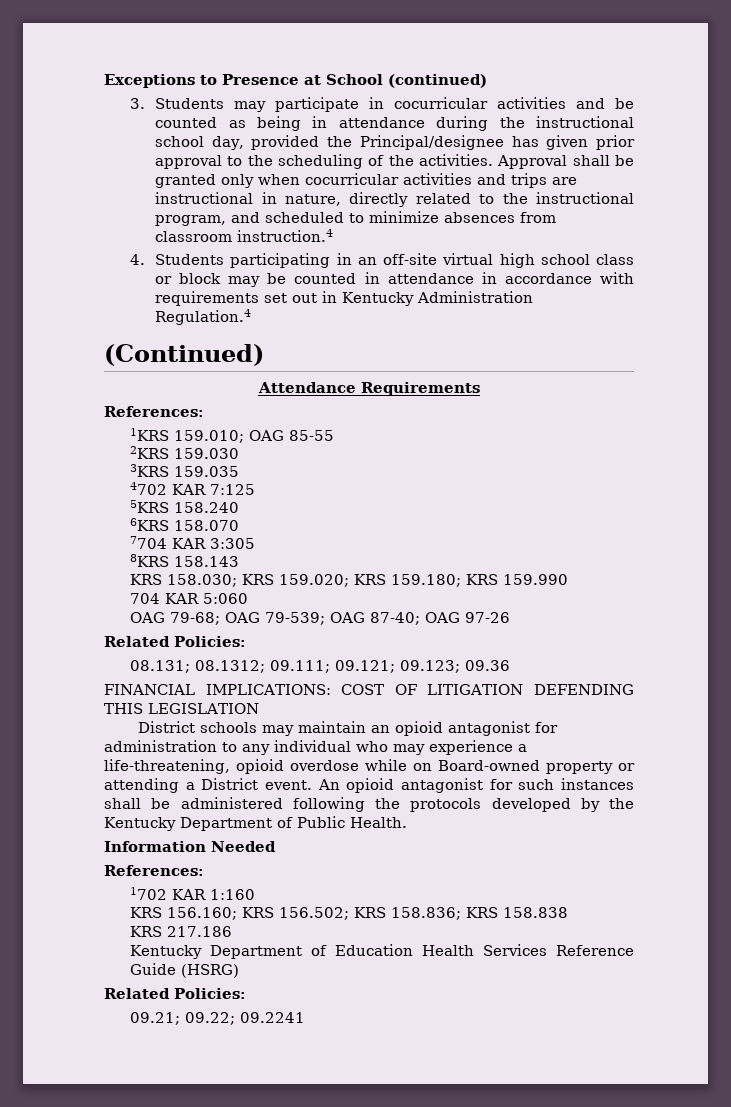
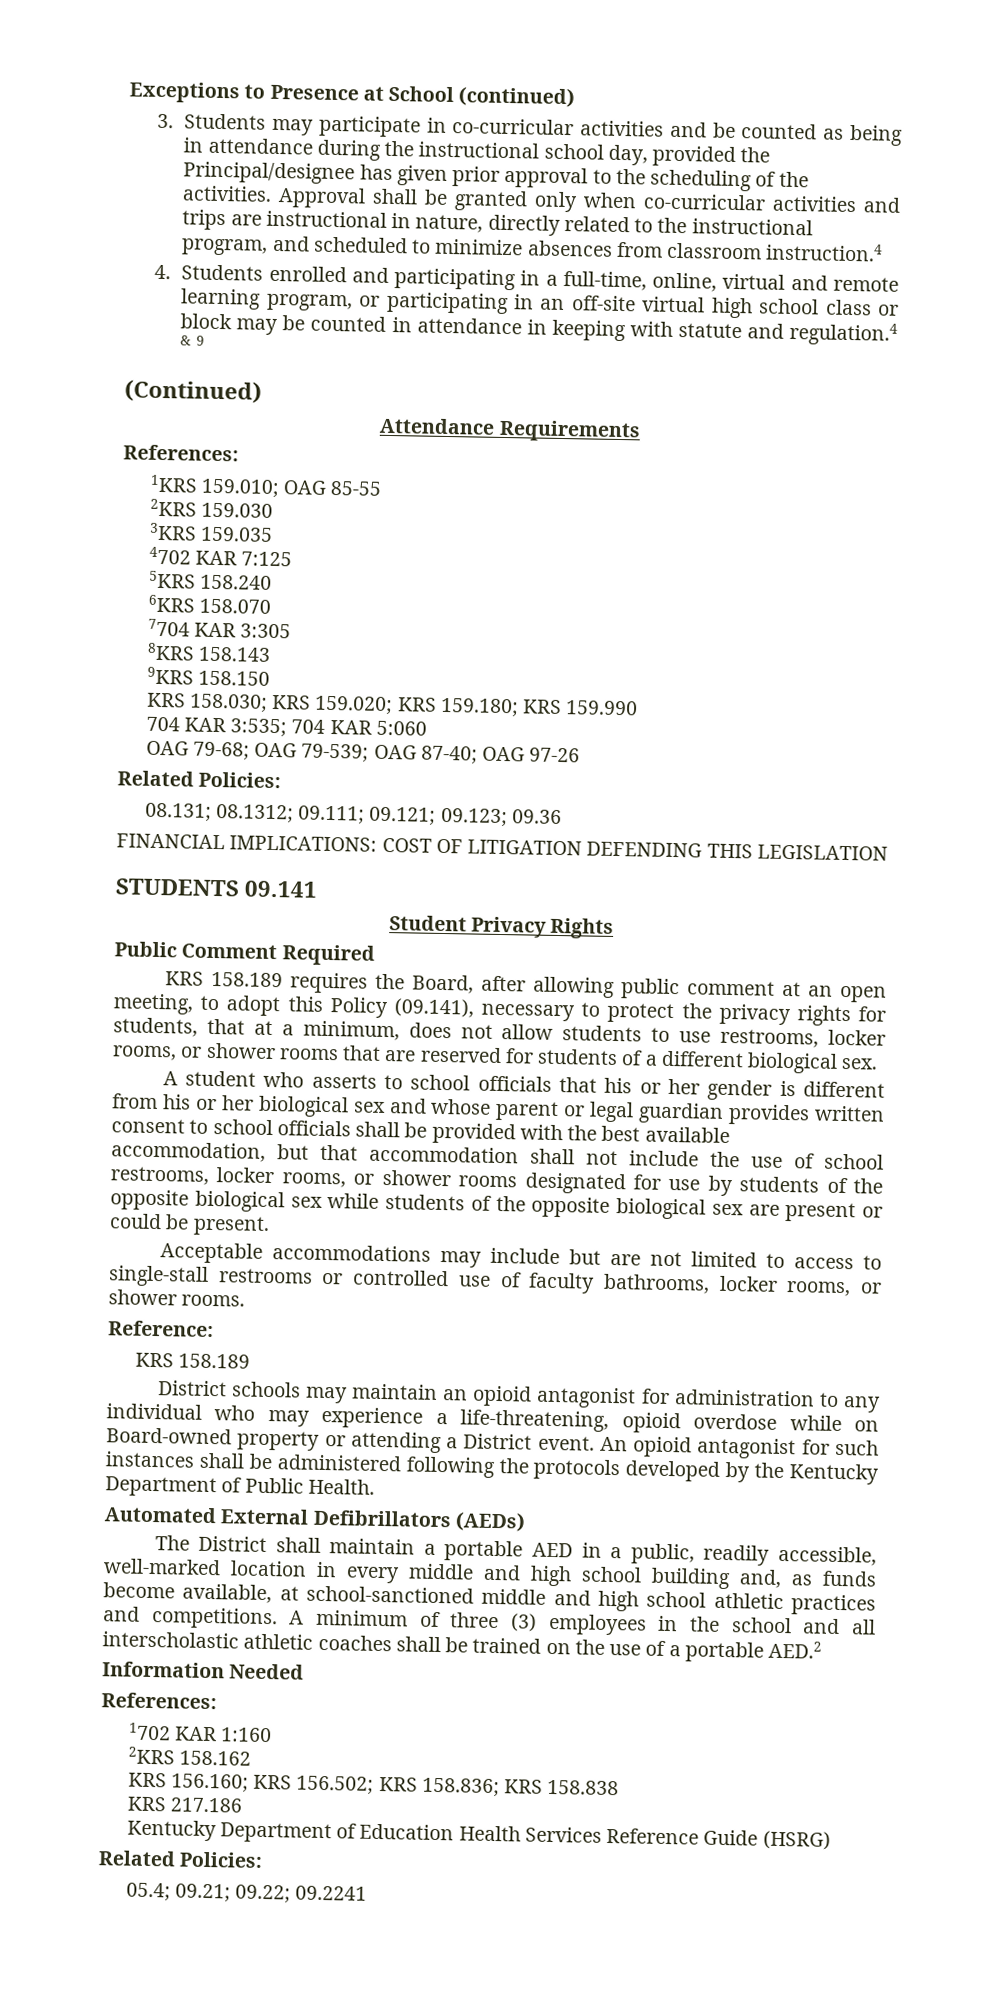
- 3. Students may participate in cocurricular activities and be counted as being in attendance during the instructional school day, provided the Principal/designee has given prior approval to the scheduling of the activities.
+ 3. Students may participate in co-curricular activities and be counted as being in attendance during the instructional school day, provided the Principal/designee has given prior approval to the scheduling of the activities.
- Approval shall be granted only when cocurricular activities and trips are instructional in nature, directly related to the instructional program, and scheduled to minimize absences from classroom instruction.4
+ Approval shall be granted only when co-curricular activities and trips are instructional in nature, directly related to the instructional program, and scheduled to minimize absences from classroom instruction.4
- 4. Students participating in an off-site virtual high school class or block may be counted in attendance in accordance with requirements set out in Kentucky Administration Regulation.4
+ 4. Students enrolled and participating in a full-time, online, virtual and remote learning program, or participating in an off-site virtual high school class or block may be counted in attendance in keeping with statute and regulation.4 & 9
+ 9KRS 158.150
- 704 KAR 5:060
+ 704 KAR 3:535; 704 KAR 5:060
+ STUDENTS 09.141
+ Student Privacy Rights
+ Public Comment Required
+ KRS 158.189 requires the Board, after allowing public comment at an open meeting, to adopt this Policy (09.141), necessary to protect the privacy rights for students, that at a minimum, does not allow students to use restrooms, locker rooms, or shower rooms that are reserved for students of a different biological sex.
+ A student who asserts to school officials that his or her gender is different from his or her biological sex and whose parent or legal guardian provides written consent to school officials shall be provided with the best available accommodation, but that accommodation shall not include the use of school restrooms, locker rooms, or shower rooms designated for use by students of the opposite biological sex while students of the opposite biological sex are present or could be present.
+ Acceptable accommodations may include but are not limited to access to single-stall restrooms or controlled use of faculty bathrooms, locker rooms, or shower rooms.
+ Reference:
+ KRS 158.189
+ Automated External Defibrillators (AEDs)
+ The District shall maintain a portable AED in a public, readily accessible, well-marked location in every middle and high school building and, as funds become available, at school-sanctioned middle and high school athletic practices and competitions. A minimum of three (3) employees in the school and all interscholastic athletic coaches shall be trained on the use of a portable AED.2
+ 2KRS 158.162
- 09.21; 09.22; 09.2241
+ 05.4; 09.21; 09.22; 09.2241

